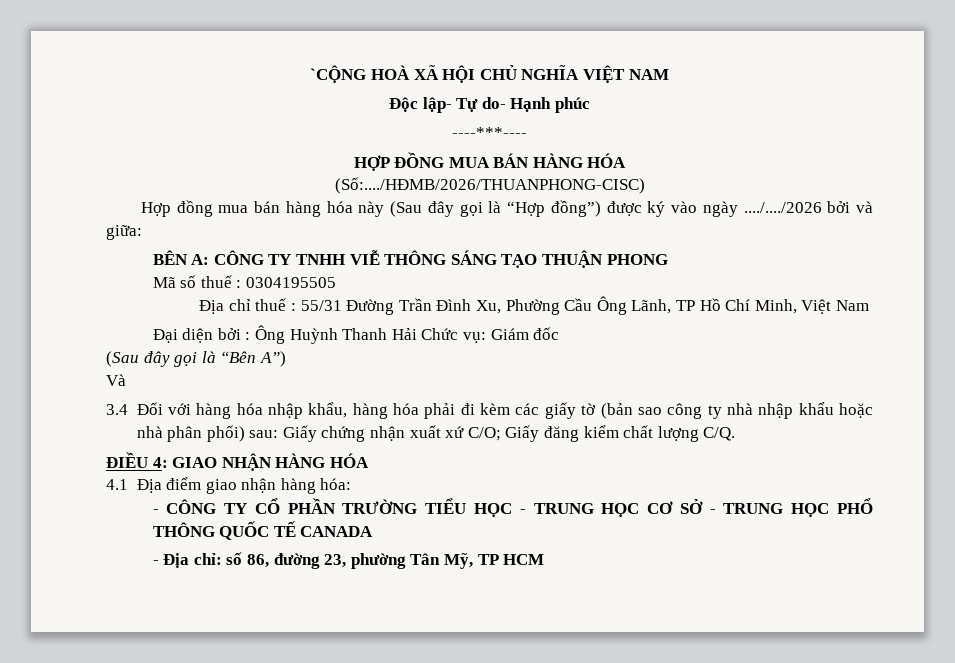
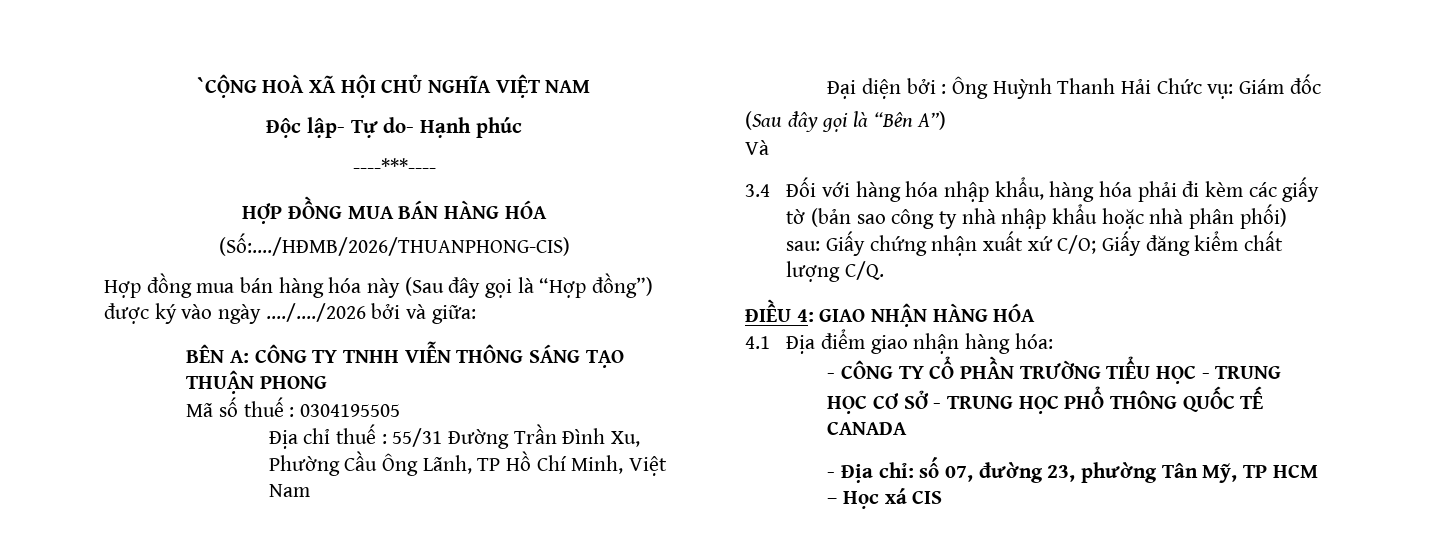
- (Số:..../HĐMB/2026/THUANPHONG-CISC)
+ (Số:..../HĐMB/2026/THUANPHONG-CIS)
- BÊN A: CÔNG TY TNHH VIỄ THÔNG SÁNG TẠO THUẬN PHONG
+ BÊN A: CÔNG TY TNHH VIỄN THÔNG SÁNG TẠO THUẬN PHONG
- - Địa chỉ: số 86, đường 23, phường Tân Mỹ, TP HCM
+ - Địa chỉ: số 07, đường 23, phường Tân Mỹ, TP HCM – Học xá CIS

